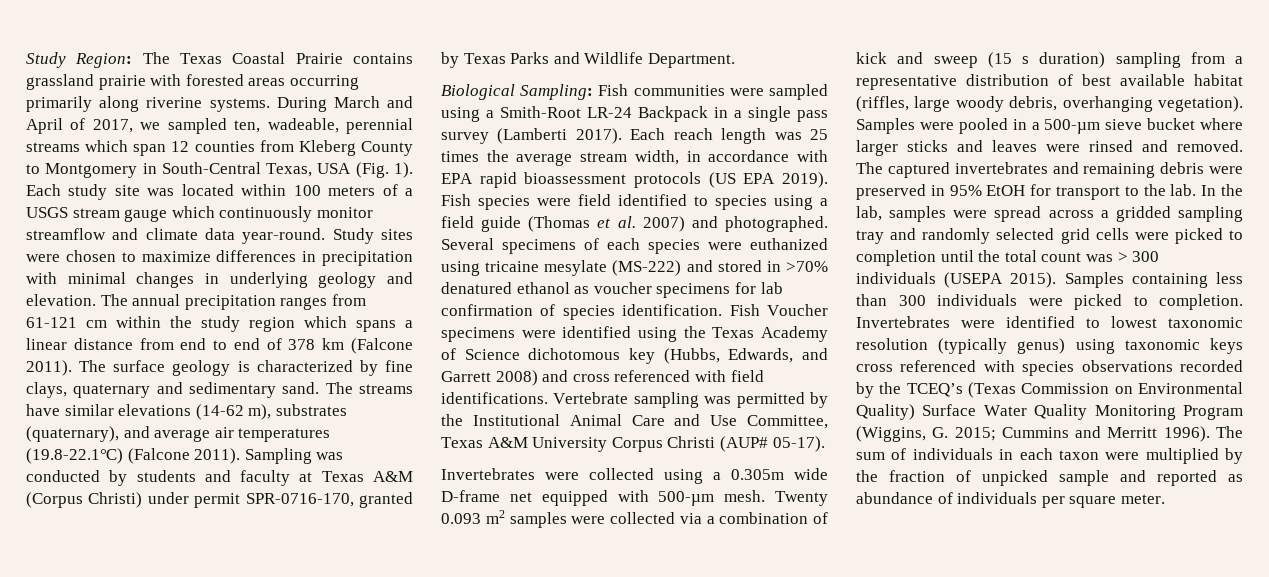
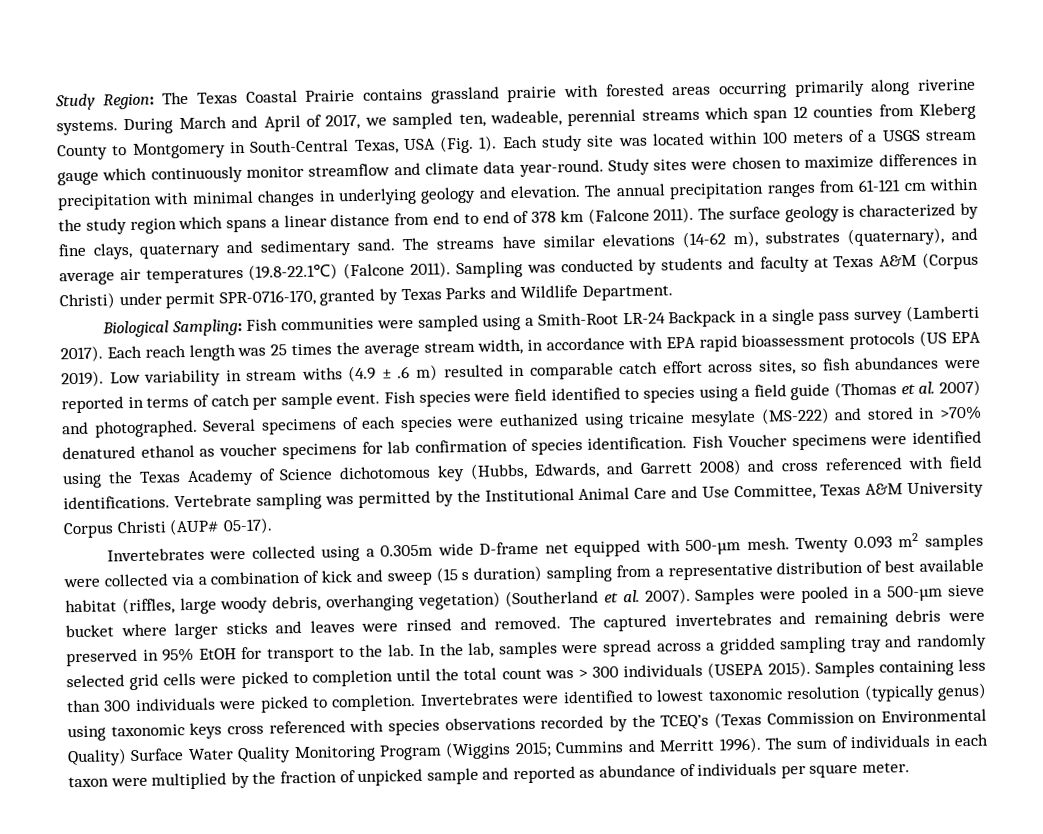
+ Low variability in stream withs (4.9 ± .6 m) resulted in comparable catch effort across sites, so fish abundances were reported in terms of catch per sample event.
- Twenty 0.093 m2 samples were collected via a combination of kick and sweep (15 s duration) sampling from a representative distribution of best available habitat (riffles, large woody debris, overhanging vegetation).
+ Twenty 0.093 m2 samples were collected via a combination of kick and sweep (15 s duration) sampling from a representative distribution of best available habitat (riffles, large woody debris, overhanging vegetation) (Southerland et al. 2007).
- Invertebrates were identified to lowest taxonomic resolution (typically genus) using taxonomic keys cross referenced with species observations recorded by the TCEQ’s (Texas Commission on Environmental Quality) Surface Water Quality Monitoring Program (Wiggins, G. 2015; Cummins and Merritt 1996).
+ Invertebrates were identified to lowest taxonomic resolution (typically genus) using taxonomic keys cross referenced with species observations recorded by the TCEQ’s (Texas Commission on Environmental Quality) Surface Water Quality Monitoring Program (Wiggins 2015; Cummins and Merritt 1996).

